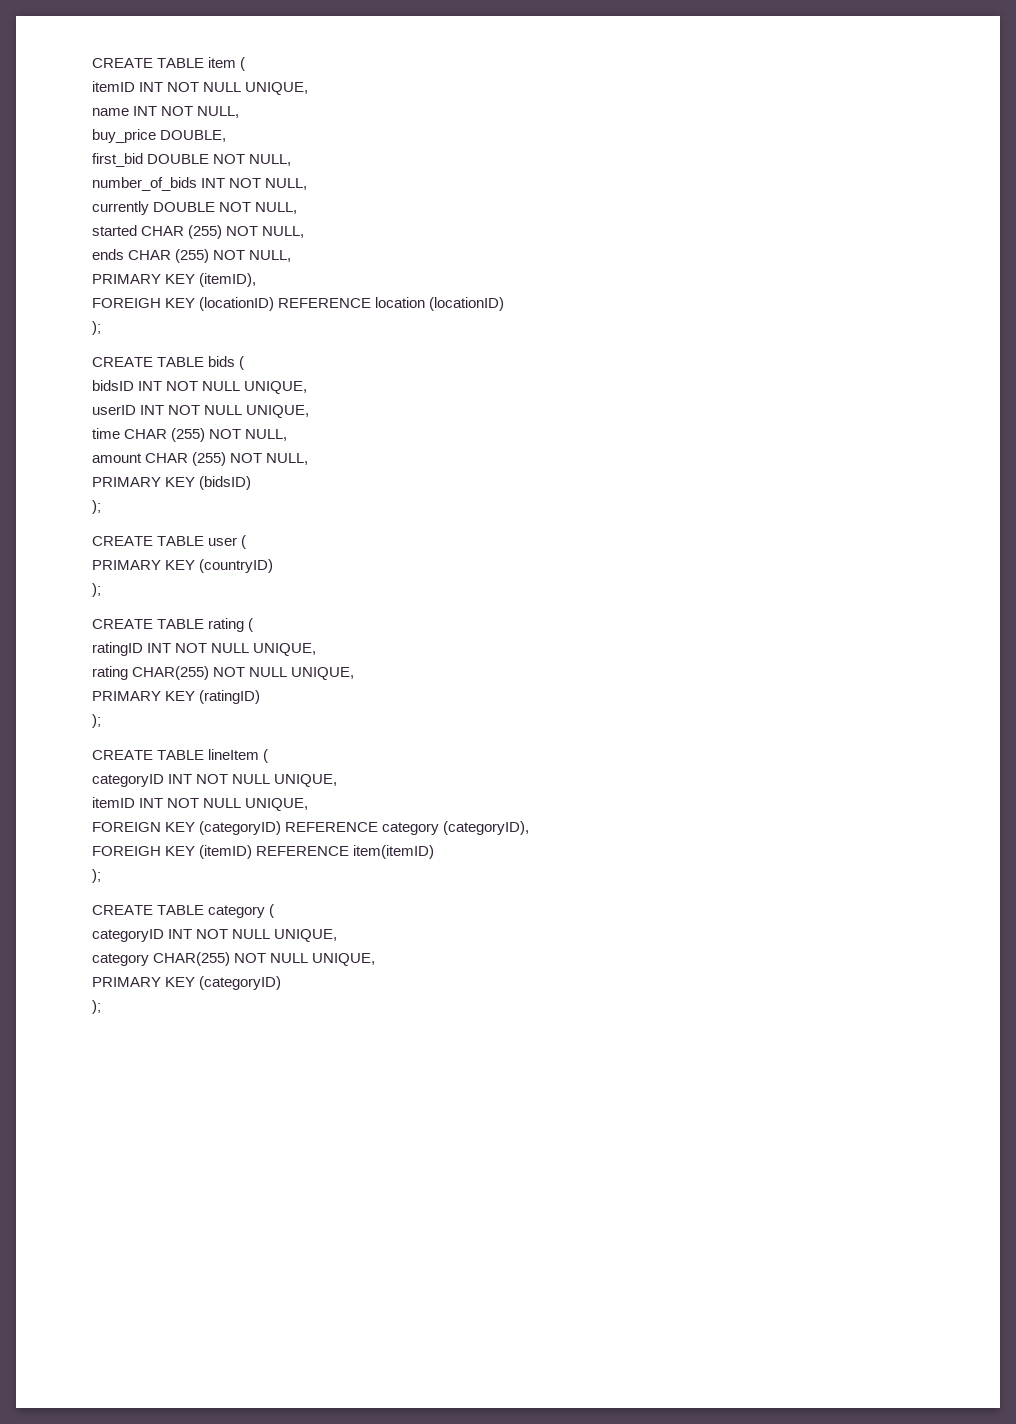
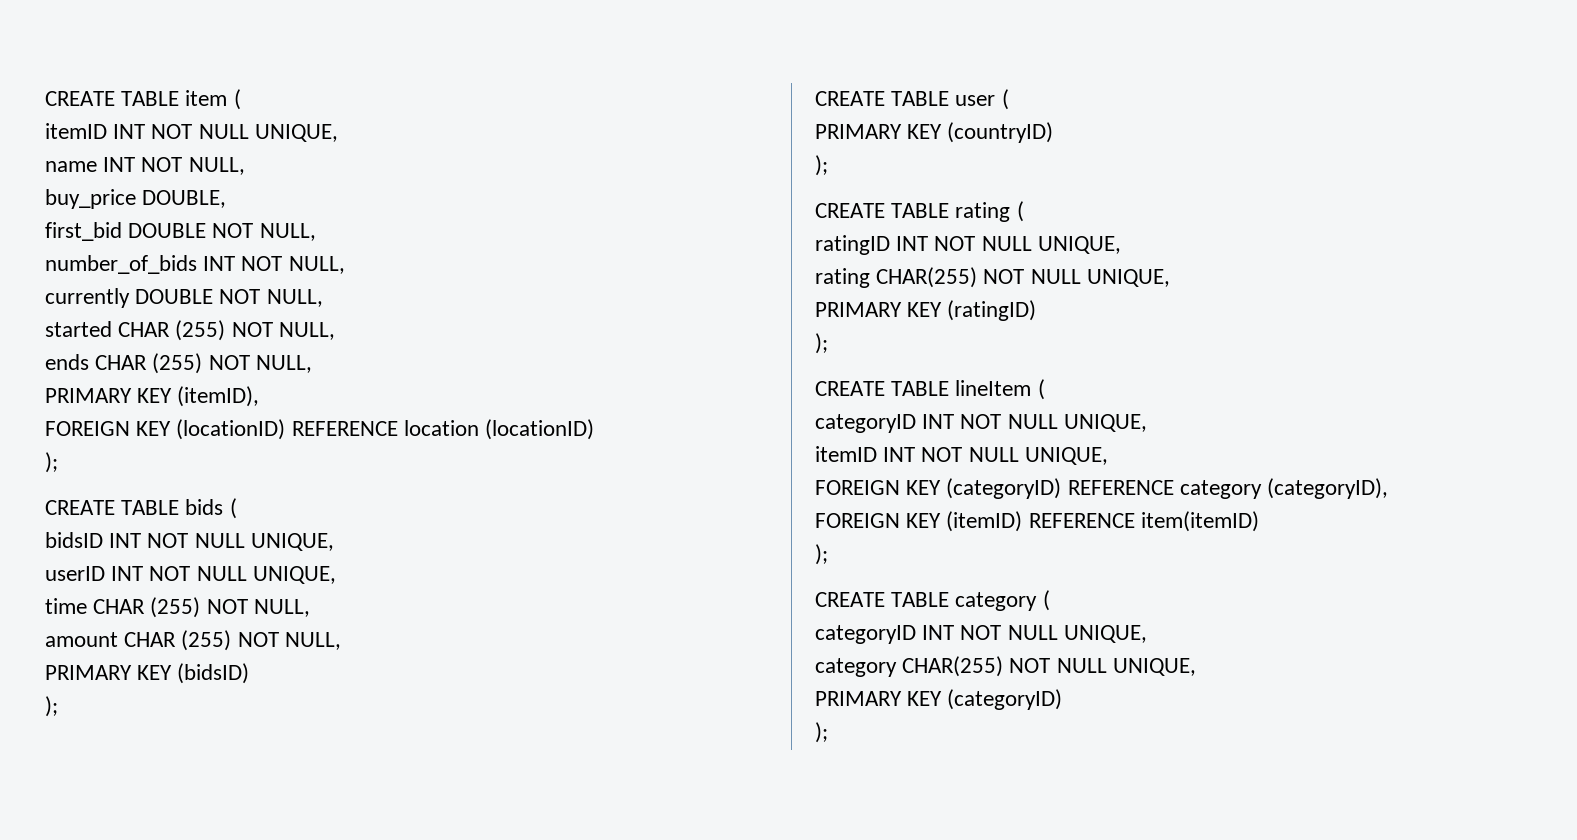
- FOREIGH KEY (locationID) REFERENCE location (locationID)
+ FOREIGN KEY (locationID) REFERENCE location (locationID)
- FOREIGH KEY (itemID) REFERENCE item(itemID)
+ FOREIGN KEY (itemID) REFERENCE item(itemID)

